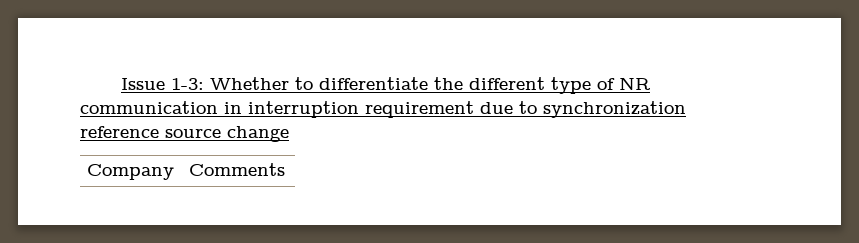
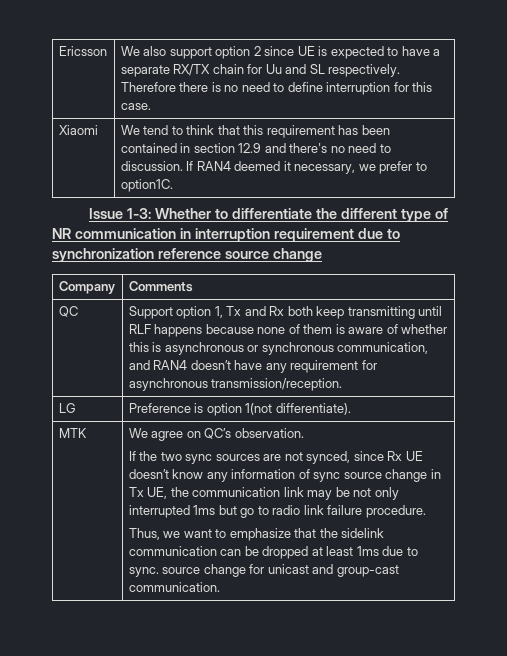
+ Ericsson | We also support option 2 since UE is expected to have a separate RX/TX chain for Uu and SL respectively. Therefore there is no need to define interruption for this case.
+ Xiaomi | We tend to think that this requirement has been contained in section 12.9 and there's no need to discussion. If RAN4 deemed it necessary, we prefer to option1C.
+ QC | Support option 1, Tx and Rx both keep transmitting until RLF happens because none of them is aware of whether this is asynchronous or synchronous communication, and RAN4 doesn’t have any requirement for asynchronous transmission/reception.
+ LG | Preference is option 1(not differentiate).
+ MTK | We agree on QC’s observation.
+ If the two sync sources are not synced, since Rx UE doesn’t know any information of sync source change in Tx UE, the communication link may be not only interrupted 1ms but go to radio link failure procedure.
+ Thus, we want to emphasize that the sidelink communication can be dropped at least 1ms due to sync. source change for unicast and group-cast communication.

